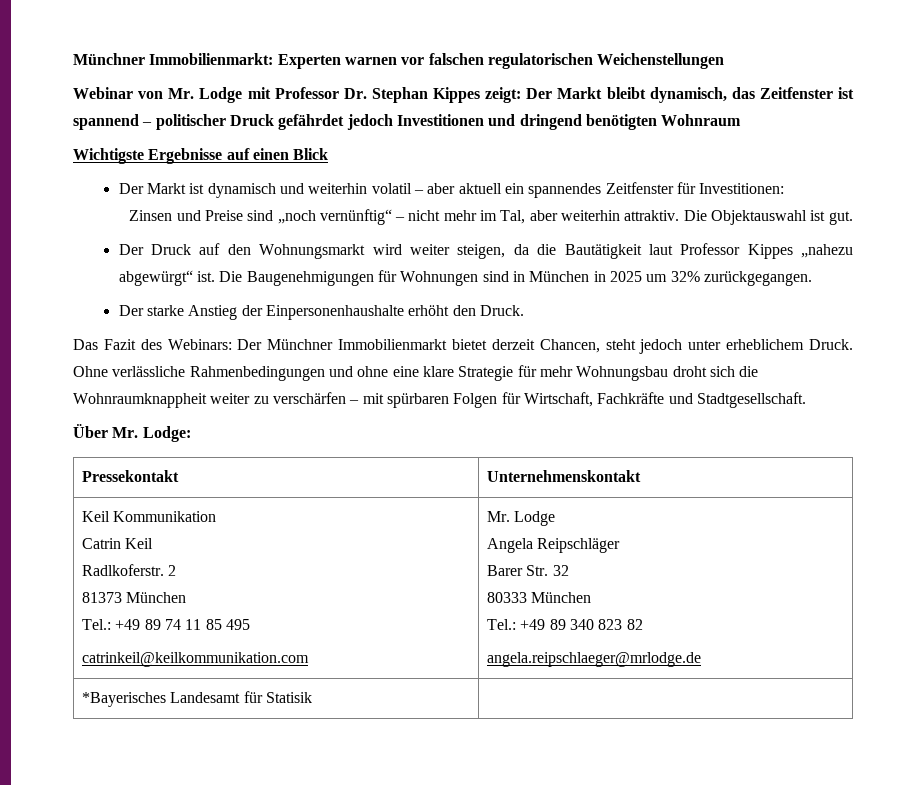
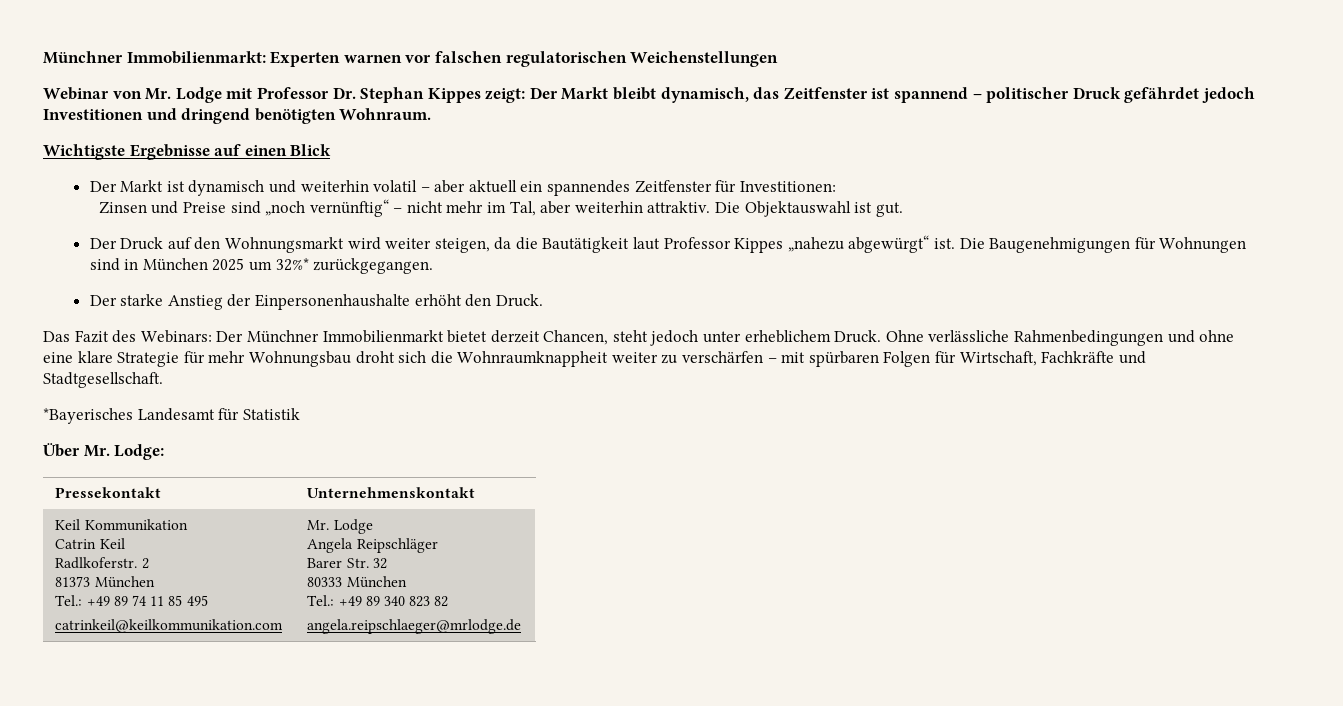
- Webinar von Mr. Lodge mit Professor Dr. Stephan Kippes zeigt: Der Markt bleibt dynamisch, das Zeitfenster ist spannend – politischer Druck gefährdet jedoch Investitionen und dringend benötigten Wohnraum
+ Webinar von Mr. Lodge mit Professor Dr. Stephan Kippes zeigt: Der Markt bleibt dynamisch, das Zeitfenster ist spannend – politischer Druck gefährdet jedoch Investitionen und dringend benötigten Wohnraum.
- Die Baugenehmigungen für Wohnungen sind in München in 2025 um 32% zurückgegangen.
+ Die Baugenehmigungen für Wohnungen sind in München 2025 um 32%* zurückgegangen.
+ *Bayerisches Landesamt für Statistik
- *Bayerisches Landesamt für Statisik |

